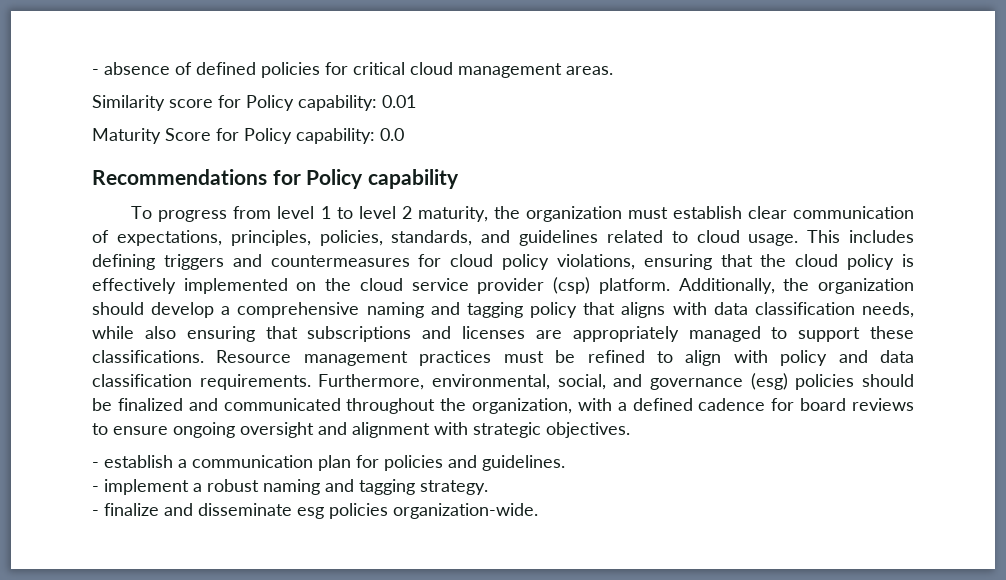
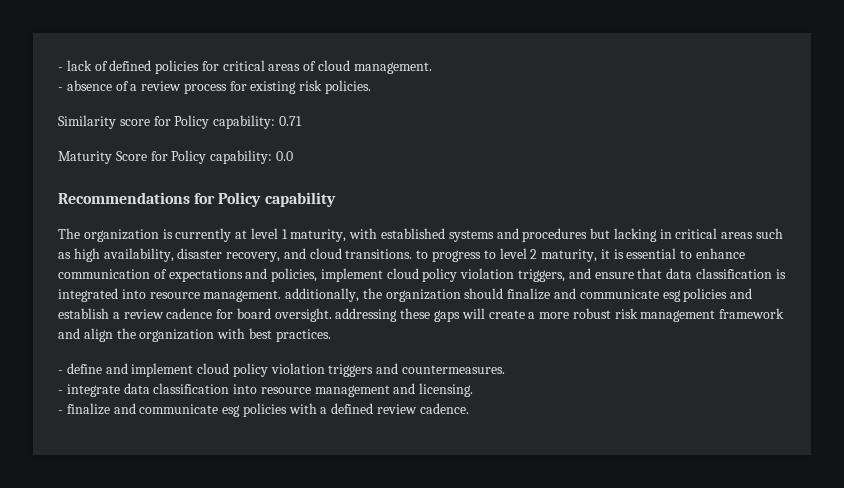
- - absence of defined policies for critical cloud management areas.
+ - lack of defined policies for critical areas of cloud management.
+ - absence of a review process for existing risk policies.
- Similarity score for Policy capability: 0.01
+ Similarity score for Policy capability: 0.71
- To progress from level 1 to level 2 maturity, the organization must establish clear communication of expectations, principles, policies, standards, and guidelines related to cloud usage. This includes defining triggers and countermeasures for cloud policy violations, ensuring that the cloud policy is effectively implemented on the cloud service provider (csp) platform. Additionally, the organization should develop a comprehensive naming and tagging policy that aligns with data classification needs, while also ensuring that subscriptions and licenses are appropriately managed to support these classifications. Resource management practices must be refined to align with policy and data classification requirements. Furthermore, environmental, social, and governance (esg) policies should be finalized and communicated throughout the organization, with a defined cadence for board reviews to ensure ongoing oversight and alignment with strategic objectives.
- - establish a communication plan for policies and guidelines.
- - implement a robust naming and tagging strategy.
+ The organization is currently at level 1 maturity, with established systems and procedures but lacking in critical areas such as high availability, disaster recovery, and cloud transitions. to progress to level 2 maturity, it is essential to enhance communication of expectations and policies, implement cloud policy violation triggers, and ensure that data classification is integrated into resource management. additionally, the organization should finalize and communicate esg policies and establish a review cadence for board oversight. addressing these gaps will create a more robust risk management framework and align the organization with best practices.
+ - define and implement cloud policy violation triggers and countermeasures.
+ - integrate data classification into resource management and licensing.
- - finalize and disseminate esg policies organization-wide.
+ - finalize and communicate esg policies with a defined review cadence.

